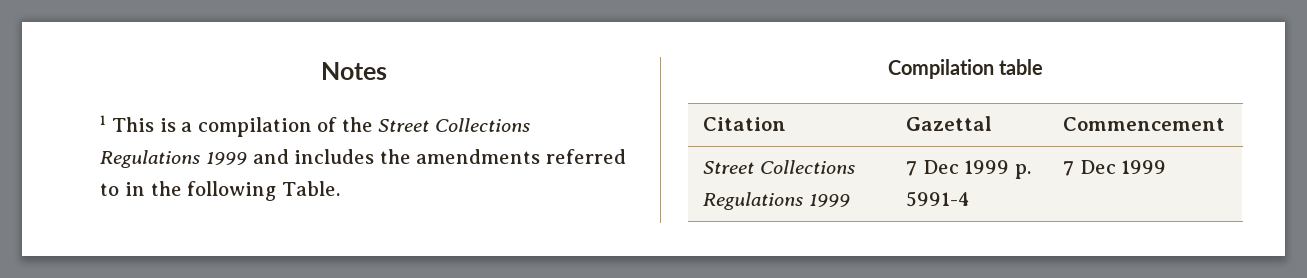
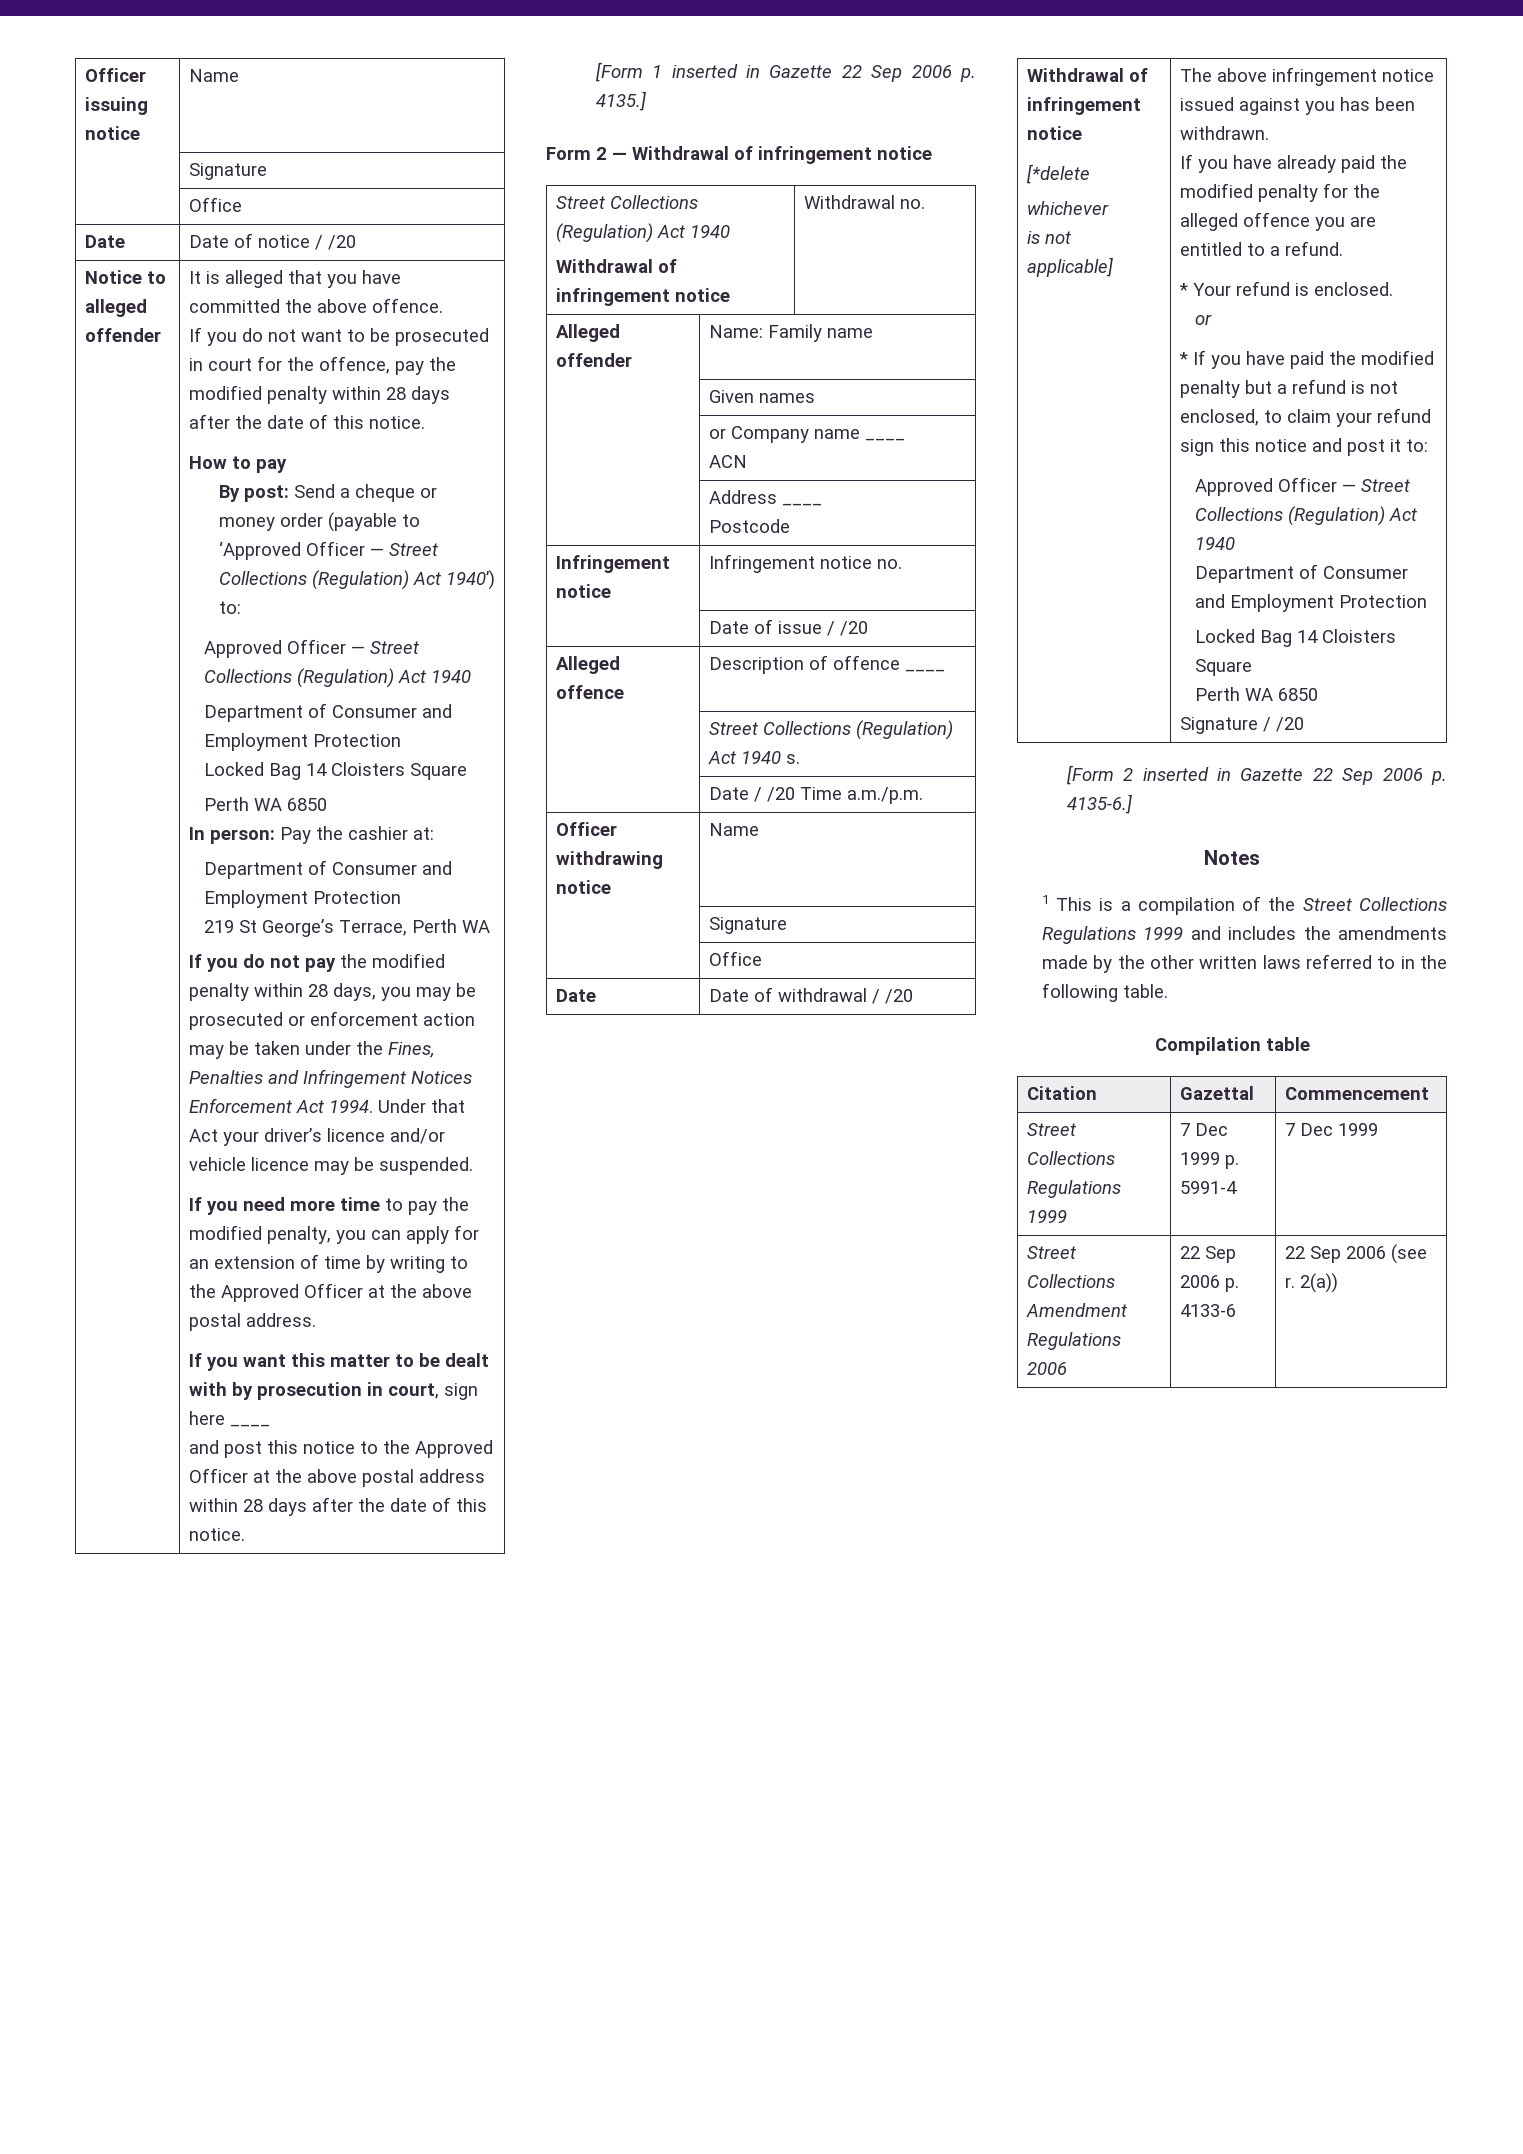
+ Officer issuing notice | Name
+ | Signature
+ | Office
+ Date | Date of notice / /20
+ Notice to alleged offender | It is alleged that you have committed the above offence.
+ If you do not want to be prosecuted in court for the offence, pay the modified penalty within 28 days after the date of this notice.
+ How to pay
+ By post: Send a cheque or money order (payable to ‘Approved Officer — Street Collections (Regulation) Act 1940’) to:
+ Approved Officer — Street Collections (Regulation) Act 1940
+ Department of Consumer and Employment Protection
+ Locked Bag 14 Cloisters Square
+ Perth WA 6850
+ In person: Pay the cashier at:
+ Department of Consumer and Employment Protection
+ 219 St George’s Terrace, Perth WA
+ If you do not pay the modified penalty within 28 days, you may be prosecuted or enforcement action may be taken under the Fines, Penalties and Infringement Notices Enforcement Act 1994. Under that Act your driver’s licence and/or vehicle licence may be suspended.
+ If you need more time to pay the modified penalty, you can apply for an extension of time by writing to the Approved Officer at the above postal address.
+ If you want this matter to be dealt with by prosecution in court, sign here ____
+ and post this notice to the Approved Officer at the above postal address within 28 days after the date of this notice.
+ [Form 1 inserted in Gazette 22 Sep 2006 p. 4135.]
+ Form 2 — Withdrawal of infringement notice
+ Street Collections (Regulation) Act 1940
+ Withdrawal of infringement notice | Withdrawal no.
+ Alleged offender | Name: Family name
+ | Given names
+ | or Company name ____
+ ACN
+ | Address ____
+ Postcode
+ Infringement notice | Infringement notice no.
+ | Date of issue / /20
+ Alleged offence | Description of offence ____
+ | Street Collections (Regulation) Act 1940 s.
+ | Date / /20 Time a.m./p.m.
+ Officer withdrawing notice | Name
+ | Signature
+ | Office
+ Date | Date of withdrawal / /20
+ Withdrawal of infringement notice
+ [*delete
+ whichever
+ is not applicable] | The above infringement notice issued against you has been withdrawn.
+ If you have already paid the modified penalty for the alleged offence you are entitled to a refund.
+ * Your refund is enclosed.
+ or
+ * If you have paid the modified penalty but a refund is not enclosed, to claim your refund sign this notice and post it to:
+ Approved Officer — Street Collections (Regulation) Act 1940
+ Department of Consumer and Employment Protection
+ Locked Bag 14 Cloisters Square
+ Perth WA 6850
+ Signature / /20
+ [Form 2 inserted in Gazette 22 Sep 2006 p. 4135-6.]
- 1 This is a compilation of the Street Collections Regulations 1999 and includes the amendments referred to in the following Table.
+ 1 This is a compilation of the Street Collections Regulations 1999 and includes the amendments made by the other written laws referred to in the following table.
+ Street Collections Amendment Regulations 2006 | 22 Sep 2006 p. 4133-6 | 22 Sep 2006 (see r. 2(a))

